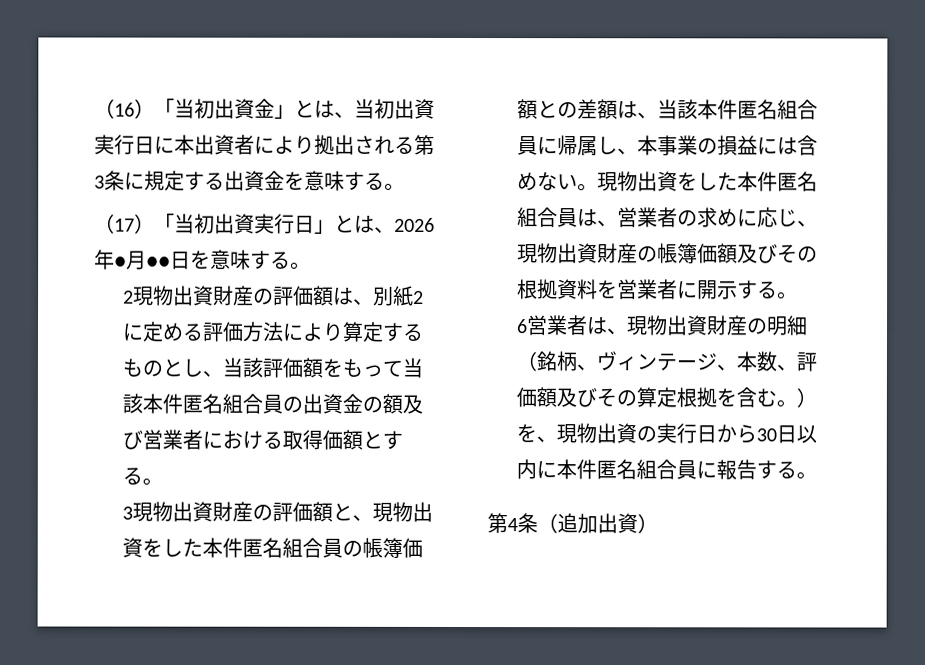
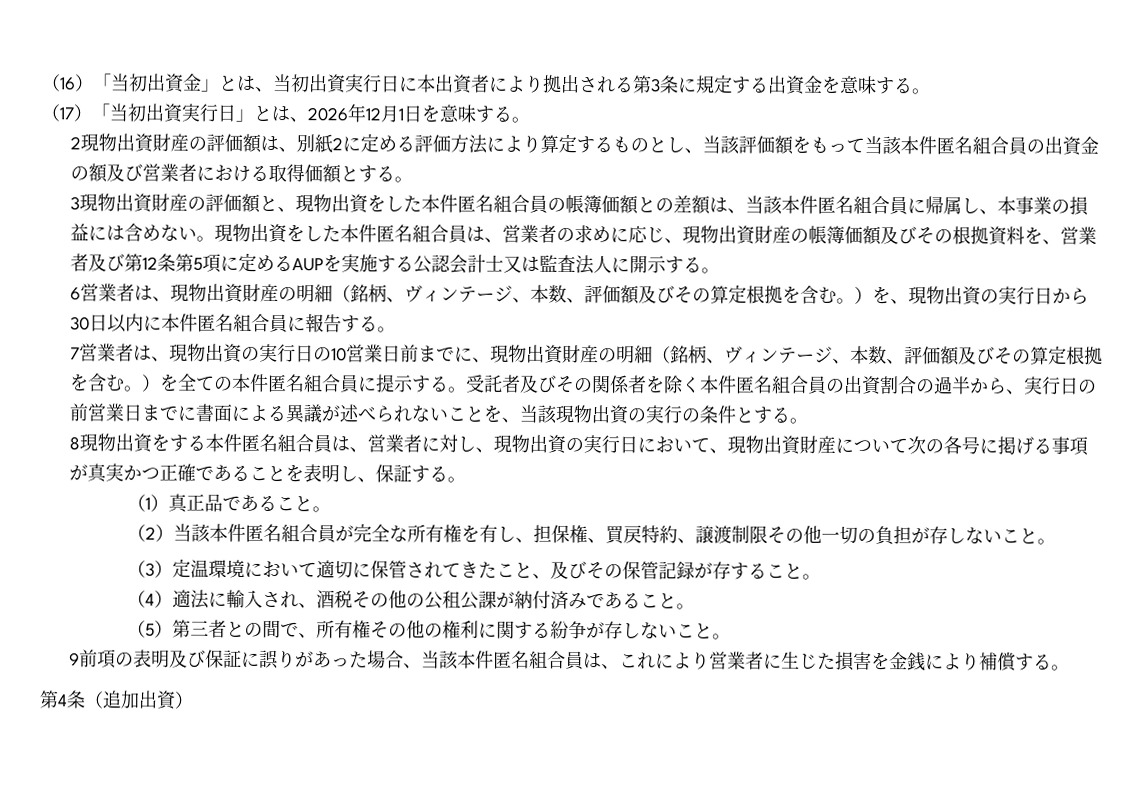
- （17）「当初出資実行日」とは、2026年●月●●日を意味する。
+ （17）「当初出資実行日」とは、2026年12月1日を意味する。
- 現物出資をした本件匿名組合員は、営業者の求めに応じ、現物出資財産の帳簿価額及びその根拠資料を営業者に開示する。
+ 現物出資をした本件匿名組合員は、営業者の求めに応じ、現物出資財産の帳簿価額及びその根拠資料を、営業者及び第12条第5項に定めるAUPを実施する公認会計士又は監査法人に開示する。
+ 7営業者は、現物出資の実行日の10営業日前までに、現物出資財産の明細（銘柄、ヴィンテージ、本数、評価額及びその算定根拠を含む。）を全ての本件匿名組合員に提示する。受託者及びその関係者を除く本件匿名組合員の出資割合の過半から、実行日の前営業日までに書面による異議が述べられないことを、当該現物出資の実行の条件とする。
+ 8現物出資をする本件匿名組合員は、営業者に対し、現物出資の実行日において、現物出資財産について次の各号に掲げる事項が真実かつ正確であることを表明し、保証する。
+ （1）真正品であること。
+ （2）当該本件匿名組合員が完全な所有権を有し、担保権、買戻特約、譲渡制限その他一切の負担が存しないこと。
+ （3）定温環境において適切に保管されてきたこと、及びその保管記録が存すること。
+ （4）適法に輸入され、酒税その他の公租公課が納付済みであること。
+ （5）第三者との間で、所有権その他の権利に関する紛争が存しないこと。
+ 9前項の表明及び保証に誤りがあった場合、当該本件匿名組合員は、これにより営業者に生じた損害を金銭により補償する。

